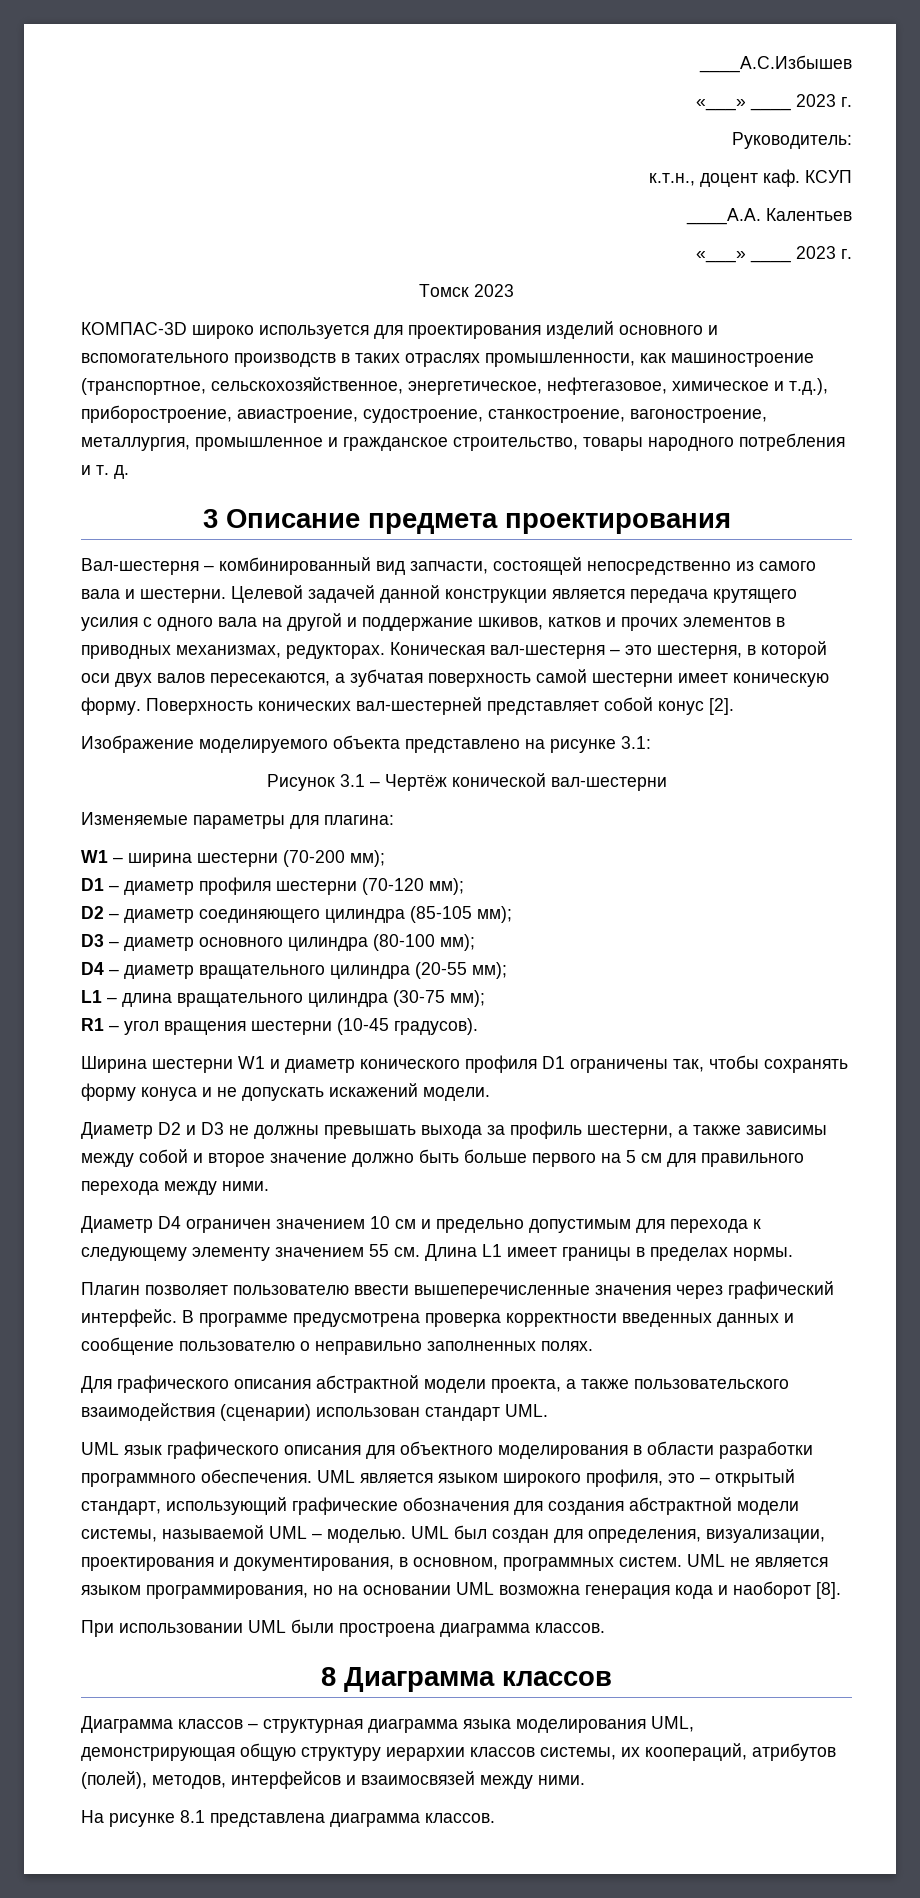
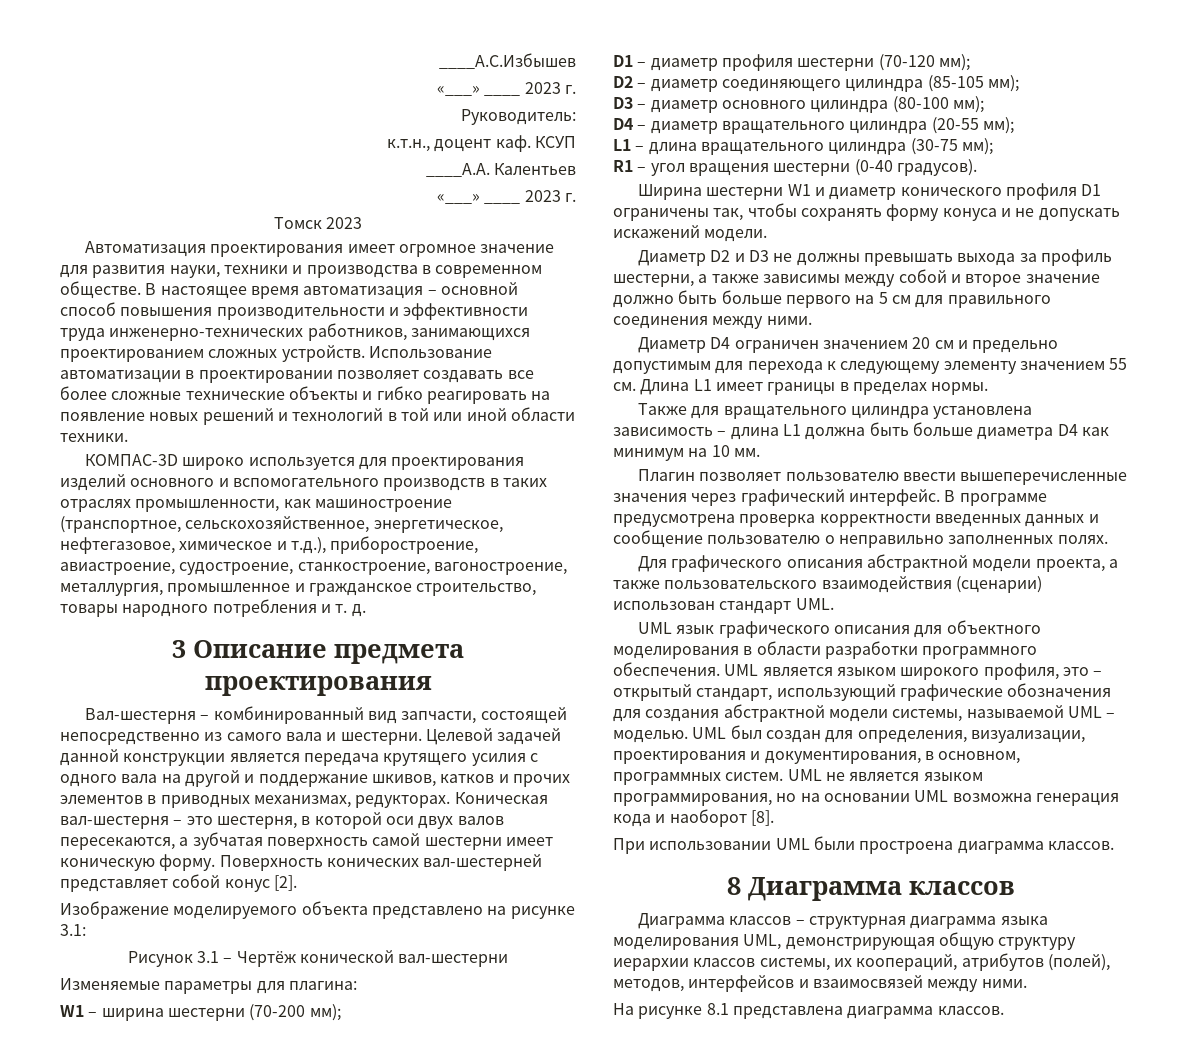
+ Автоматизация проектирования имеет огромное значение для развития науки, техники и производства в современном обществе. В настоящее время автоматизация – основной способ повышения производительности и эффективности труда инженерно-технических работников, занимающихся проектированием сложных устройств. Использование автоматизации в проектировании позволяет создавать все более сложные технические объекты и гибко реагировать на появление новых решений и технологий в той или иной области техники.
- R1 – угол вращения шестерни (10-45 градусов).
+ R1 – угол вращения шестерни (0-40 градусов).
- Диаметр D2 и D3 не должны превышать выхода за профиль шестерни, а также зависимы между собой и второе значение должно быть больше первого на 5 см для правильного перехода между ними.
+ Диаметр D2 и D3 не должны превышать выхода за профиль шестерни, а также зависимы между собой и второе значение должно быть больше первого на 5 см для правильного соединения между ними.
- Диаметр D4 ограничен значением 10 см и предельно допустимым для перехода к следующему элементу значением 55 см. Длина L1 имеет границы в пределах нормы.
+ Диаметр D4 ограничен значением 20 см и предельно допустимым для перехода к следующему элементу значением 55 см. Длина L1 имеет границы в пределах нормы.
+ Также для вращательного цилиндра установлена зависимость – длина L1 должна быть больше диаметра D4 как минимум на 10 мм.

